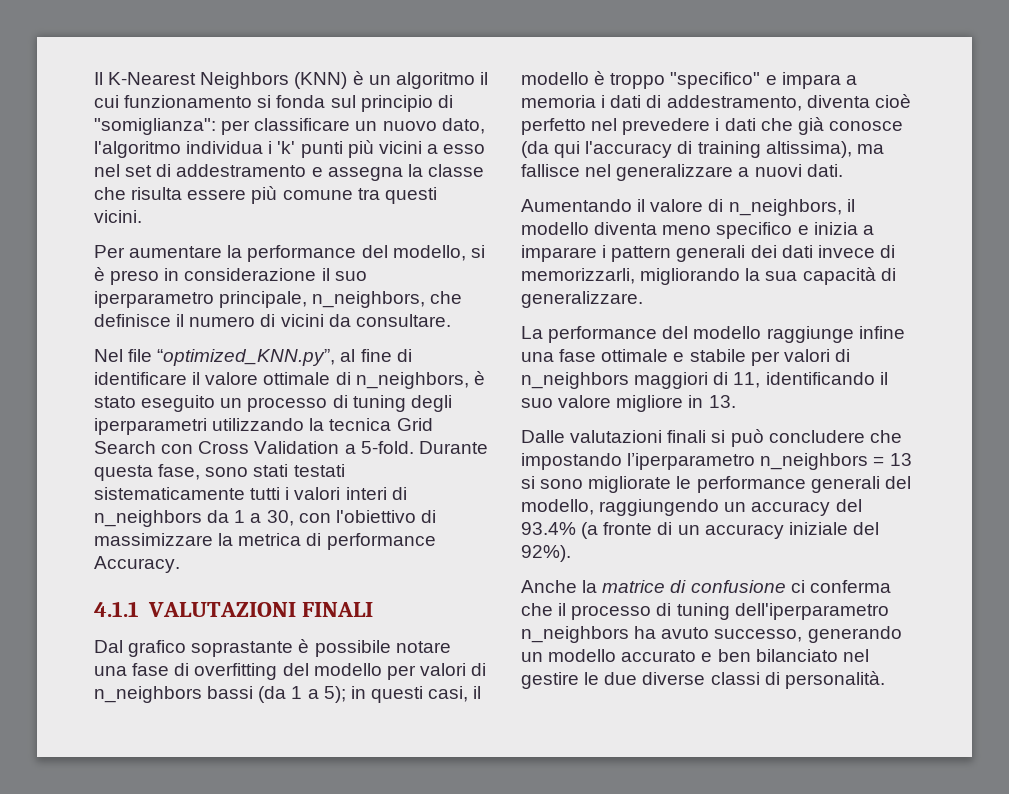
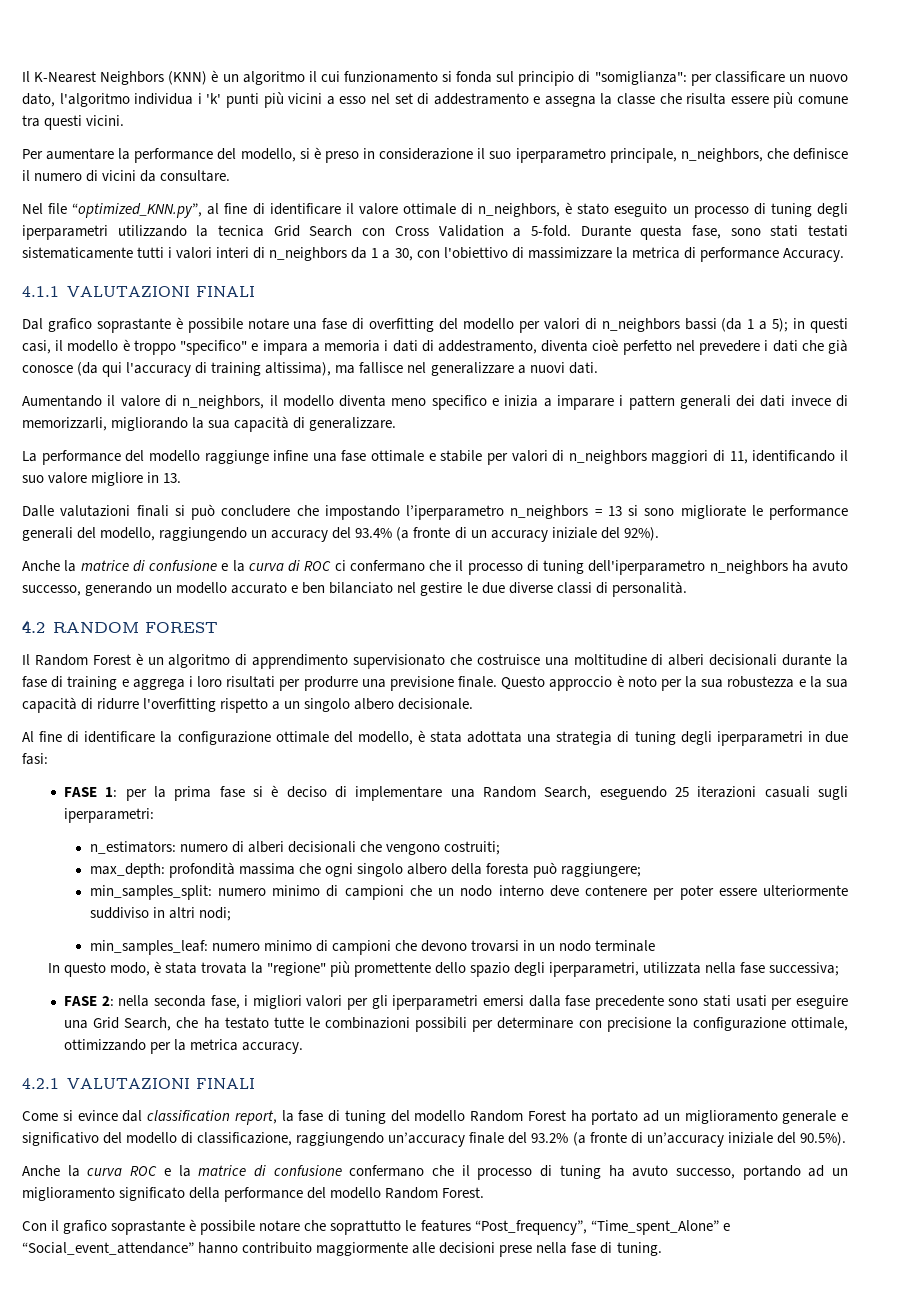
- Anche la matrice di confusione ci conferma che il processo di tuning dell'iperparametro n_neighbors ha avuto successo, generando un modello accurato e ben bilanciato nel gestire le due diverse classi di personalità.
+ Anche la matrice di confusione e la curva di ROC ci confermano che il processo di tuning dell'iperparametro n_neighbors ha avuto successo, generando un modello accurato e ben bilanciato nel gestire le due diverse classi di personalità.
+ 4.2 RANDOM FOREST
+ Il Random Forest è un algoritmo di apprendimento supervisionato che costruisce una moltitudine di alberi decisionali durante la fase di training e aggrega i loro risultati per produrre una previsione finale. Questo approccio è noto per la sua robustezza e la sua capacità di ridurre l'overfitting rispetto a un singolo albero decisionale.
+ Al fine di identificare la configurazione ottimale del modello, è stata adottata una strategia di tuning degli iperparametri in due fasi:
+ FASE 1: per la prima fase si è deciso di implementare una Random Search, eseguendo 25 iterazioni casuali sugli iperparametri:
+ n_estimators: numero di alberi decisionali che vengono costruiti;
+ max_depth: profondità massima che ogni singolo albero della foresta può raggiungere;
+ min_samples_split: numero minimo di campioni che un nodo interno deve contenere per poter essere ulteriormente suddiviso in altri nodi;
+ min_samples_leaf: numero minimo di campioni che devono trovarsi in un nodo terminale
+ In questo modo, è stata trovata la "regione" più promettente dello spazio degli iperparametri, utilizzata nella fase successiva;
+ FASE 2: nella seconda fase, i migliori valori per gli iperparametri emersi dalla fase precedente sono stati usati per eseguire una Grid Search, che ha testato tutte le combinazioni possibili per determinare con precisione la configurazione ottimale, ottimizzando per la metrica accuracy.
+ 4.2.1 VALUTAZIONI FINALI
+ Come si evince dal classification report, la fase di tuning del modello Random Forest ha portato ad un miglioramento generale e significativo del modello di classificazione, raggiungendo un’accuracy finale del 93.2% (a fronte di un’accuracy iniziale del 90.5%).
+ Anche la curva ROC e la matrice di confusione confermano che il processo di tuning ha avuto successo, portando ad un miglioramento significato della performance del modello Random Forest.
+ Con il grafico soprastante è possibile notare che soprattutto le features “Post_frequency”, “Time_spent_Alone” e “Social_event_attendance” hanno contribuito maggiormente alle decisioni prese nella fase di tuning.

